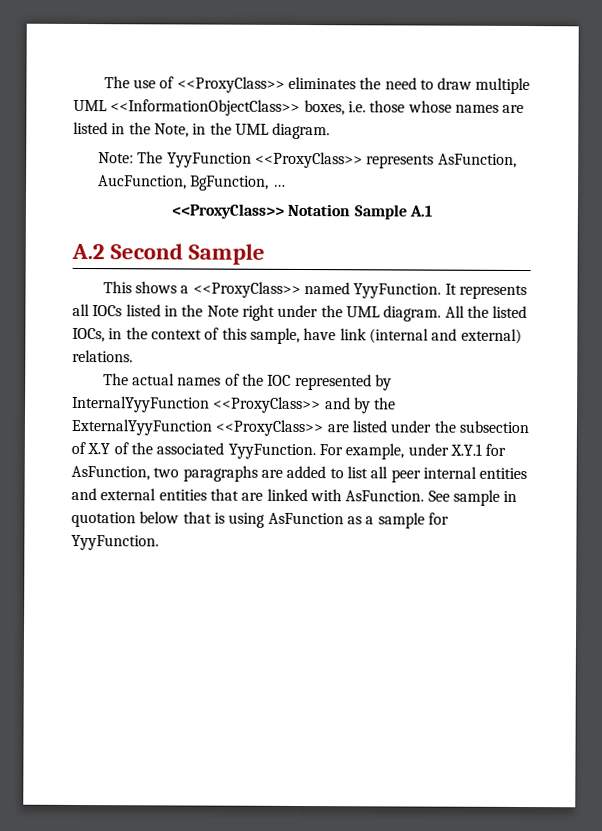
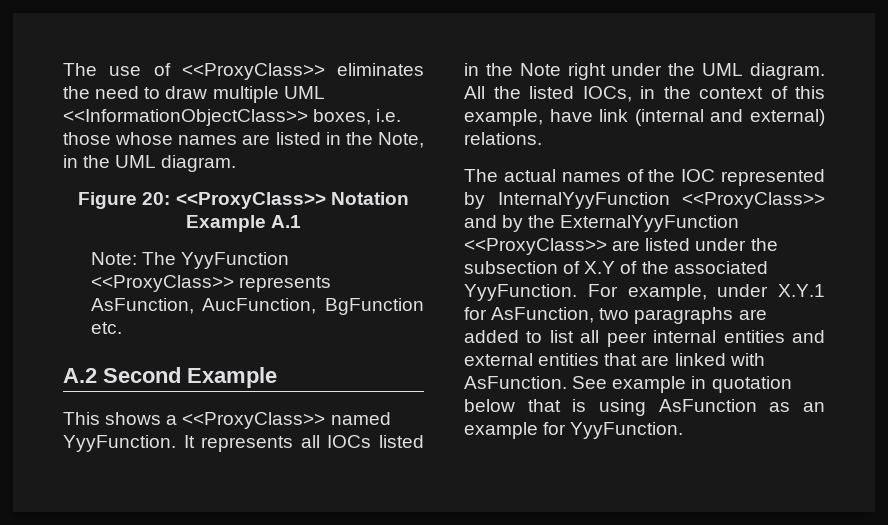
+ Figure 20: <<ProxyClass>> Notation Example A.1
- Note: The YyyFunction <<ProxyClass>> represents AsFunction, AucFunction, BgFunction, …
- <<ProxyClass>> Notation Sample A.1
+ Note: The YyyFunction <<ProxyClass>> represents AsFunction, AucFunction, BgFunction etc.
- A.2 Second Sample
+ A.2 Second Example
- All the listed IOCs, in the context of this sample, have link (internal and external) relations.
+ All the listed IOCs, in the context of this example, have link (internal and external) relations.
- See sample in quotation below that is using AsFunction as a sample for YyyFunction.
+ See example in quotation below that is using AsFunction as an example for YyyFunction.

